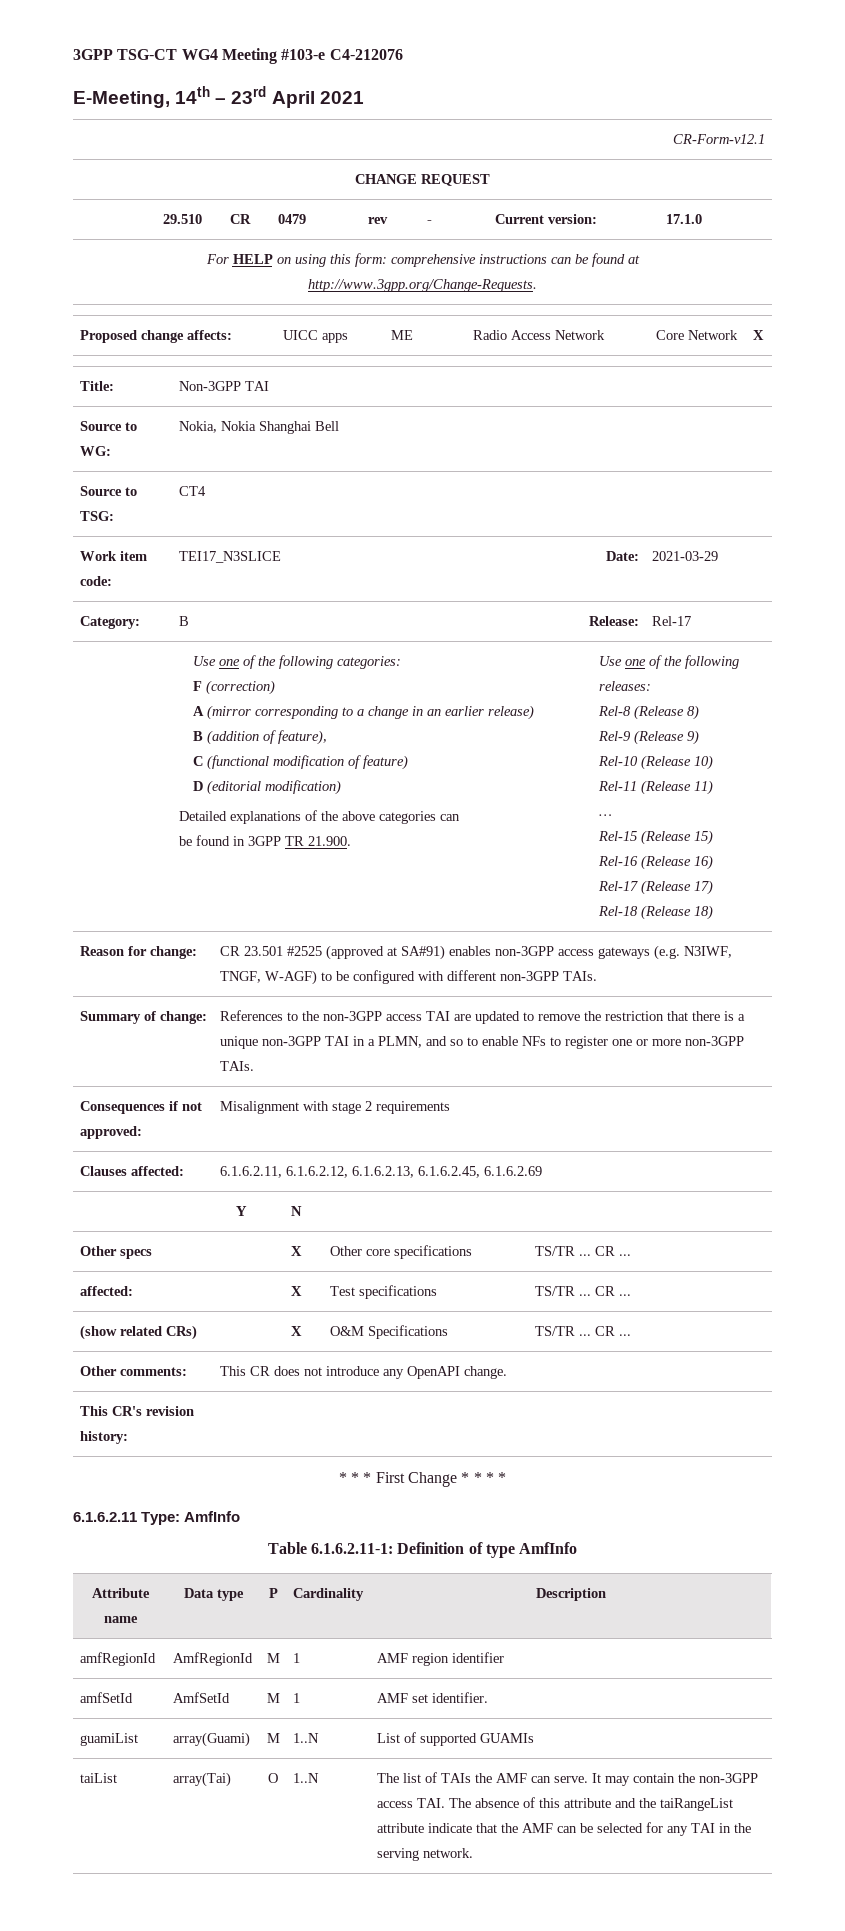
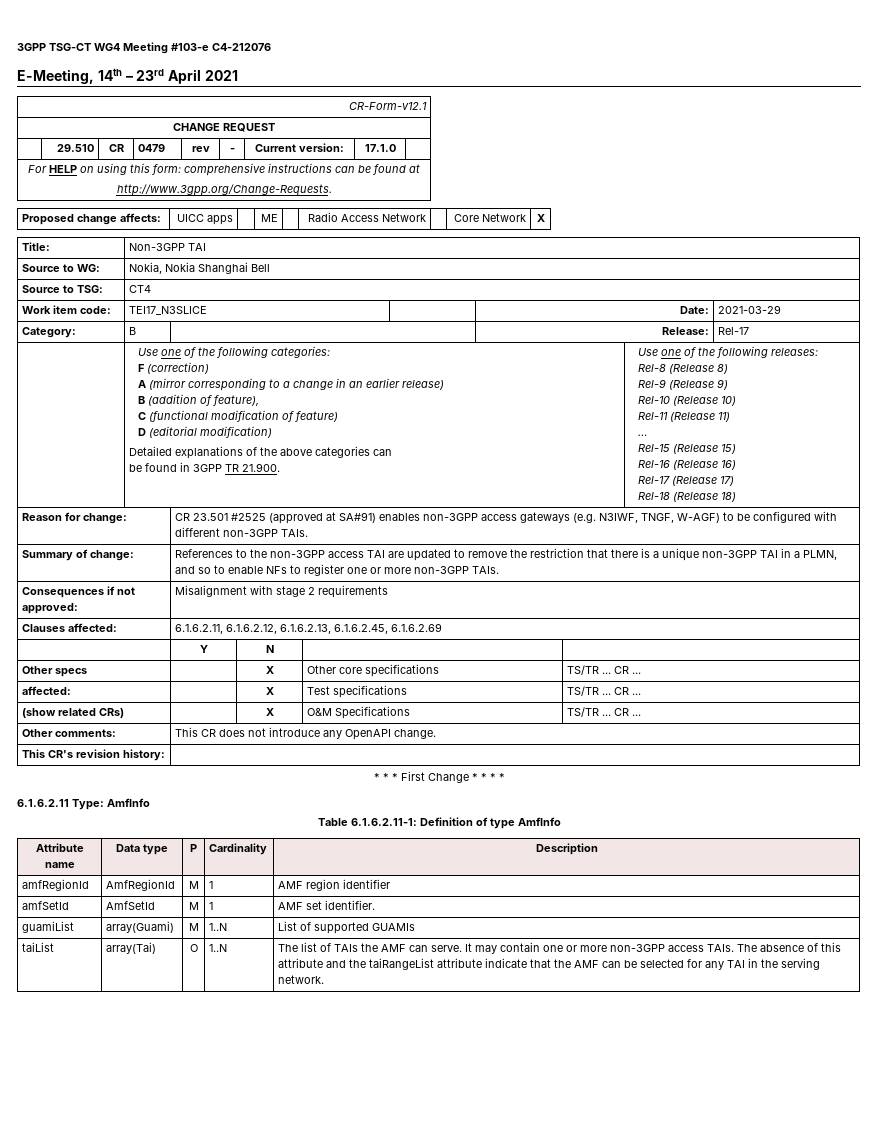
- It may contain the non-3GPP access TAI. The absence of this attribute and the taiRangeList attribute indicate that the AMF can be selected for any TAI in the serving network.
+ It may contain one or more non-3GPP access TAIs. The absence of this attribute and the taiRangeList attribute indicate that the AMF can be selected for any TAI in the serving network.

